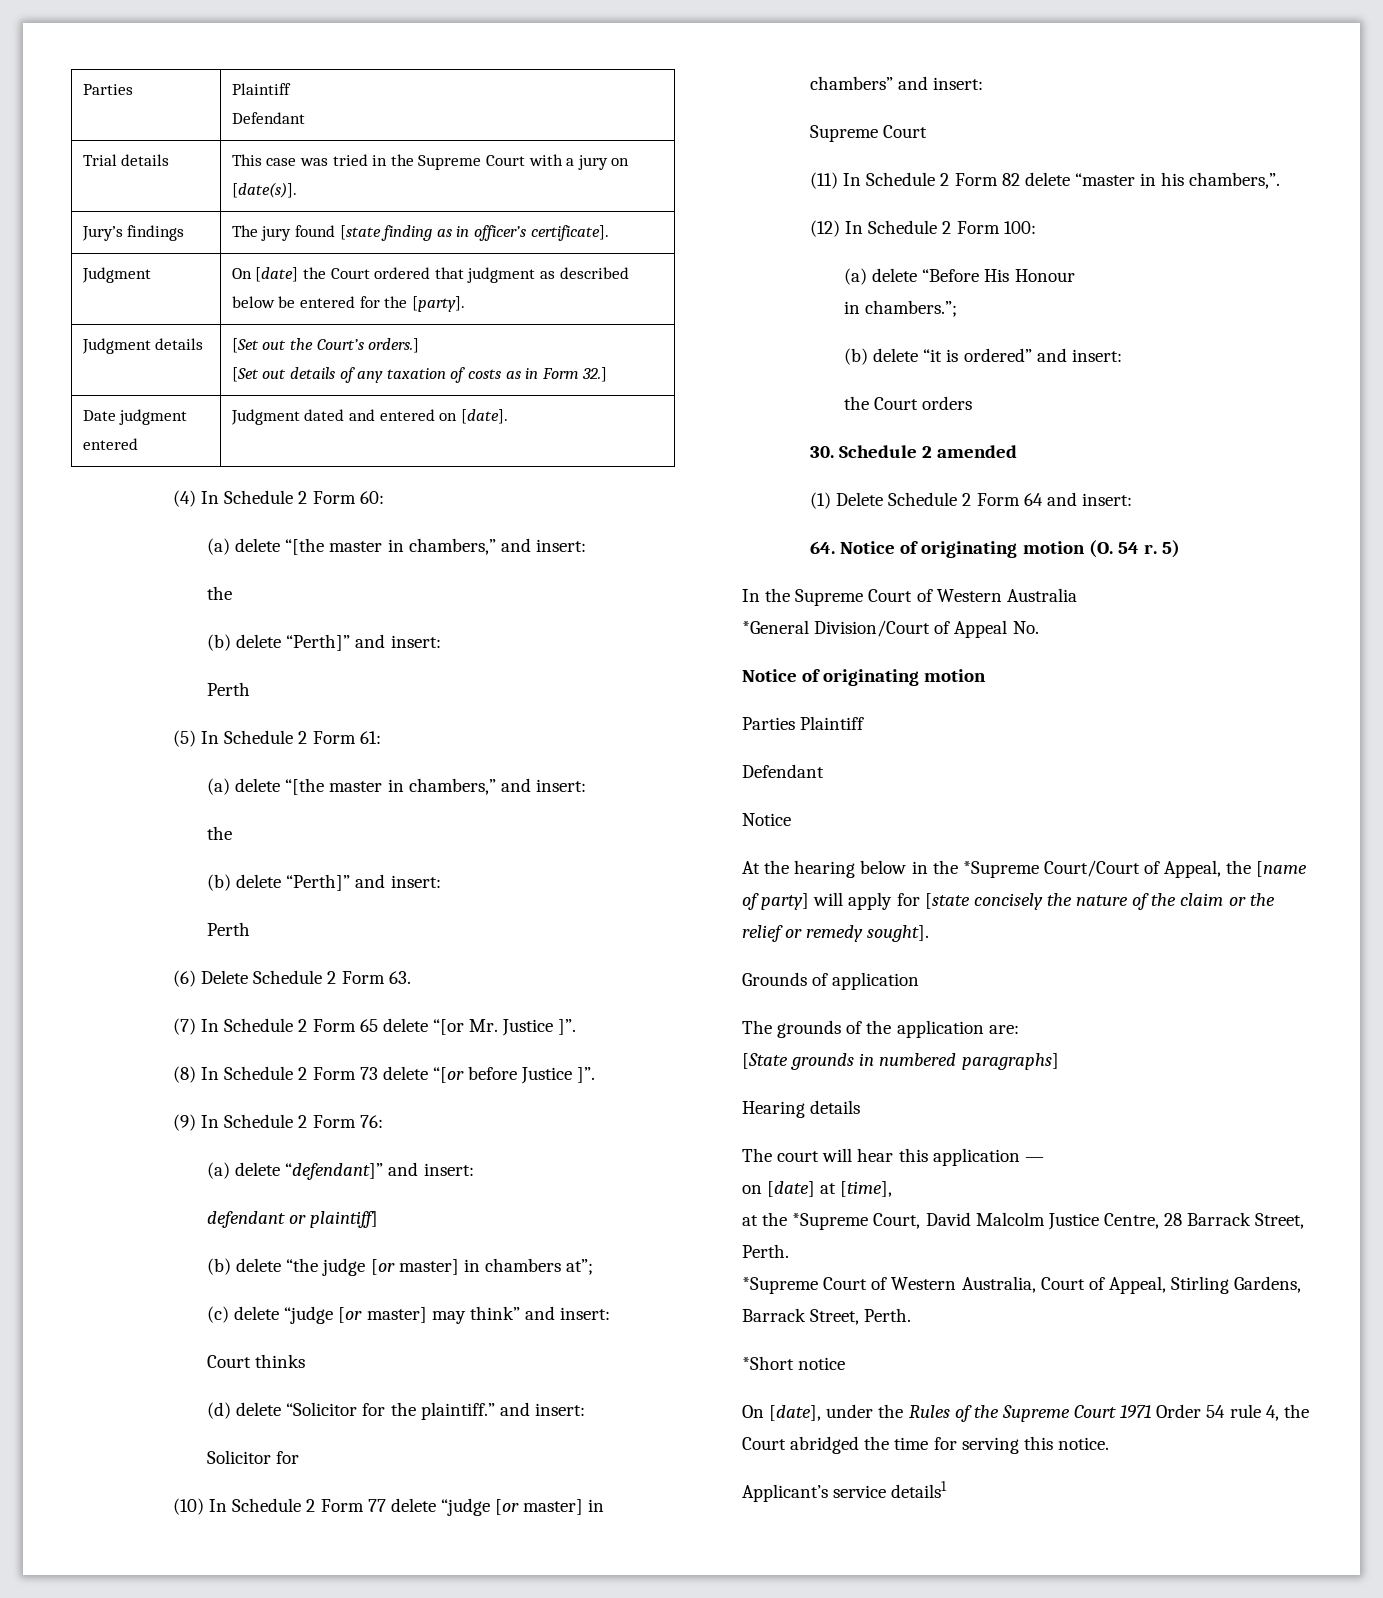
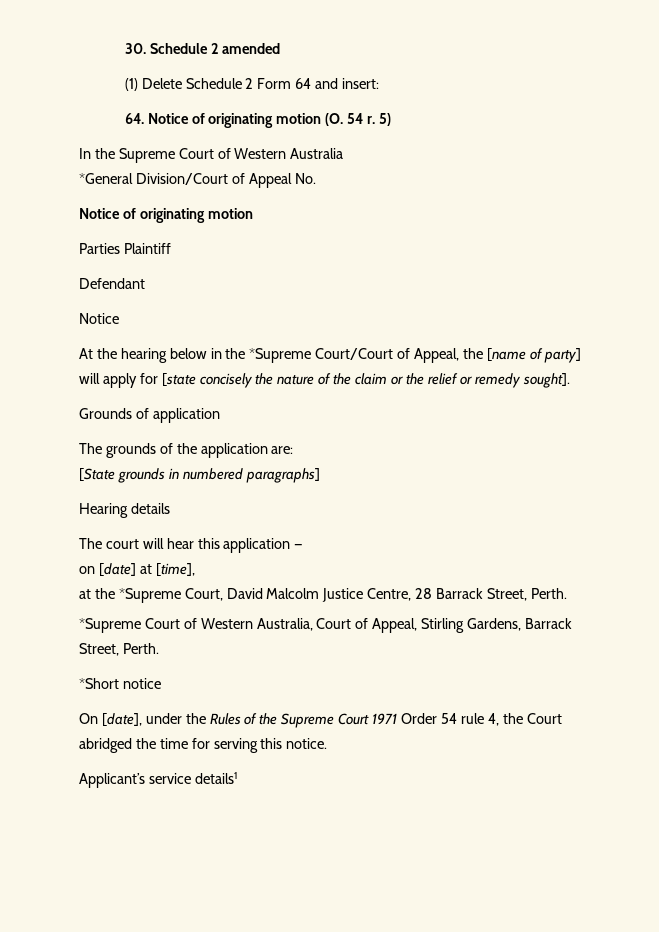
- Parties | Plaintiff
- Defendant
- Trial details | This case was tried in the Supreme Court with a jury on [date(s)].
- Jury’s findings | The jury found [state finding as in officer’s certificate].
- Judgment | On [date] the Court ordered that judgment as described below be entered for the [party].
- Judgment details | [Set out the Court’s orders.]
- [Set out details of any taxation of costs as in Form 32.]
- Date judgment entered | Judgment dated and entered on [date].
- (4) In Schedule 2 Form 60:
- (a) delete “[the master in chambers,” and insert:
- the
- (b) delete “Perth]” and insert:
- Perth
- (5) In Schedule 2 Form 61:
- (a) delete “[the master in chambers,” and insert:
- the
- (b) delete “Perth]” and insert:
- Perth
- (6) Delete Schedule 2 Form 63.
- (7) In Schedule 2 Form 65 delete “[or Mr. Justice ]”.
- (8) In Schedule 2 Form 73 delete “[or before Justice ]”.
- (9) In Schedule 2 Form 76:
- (a) delete “defendant]” and insert:
- defendant or plaintiff]
- (b) delete “the judge [or master] in chambers at”;
- (c) delete “judge [or master] may think” and insert:
- Court thinks
- (d) delete “Solicitor for the plaintiff.” and insert:
- Solicitor for
- (10) In Schedule 2 Form 77 delete “judge [or master] in chambers” and insert:
- Supreme Court
- (11) In Schedule 2 Form 82 delete “master in his chambers,”.
- (12) In Schedule 2 Form 100:
- (a) delete “Before His Honour
- in chambers.”;
- (b) delete “it is ordered” and insert:
- the Court orders

